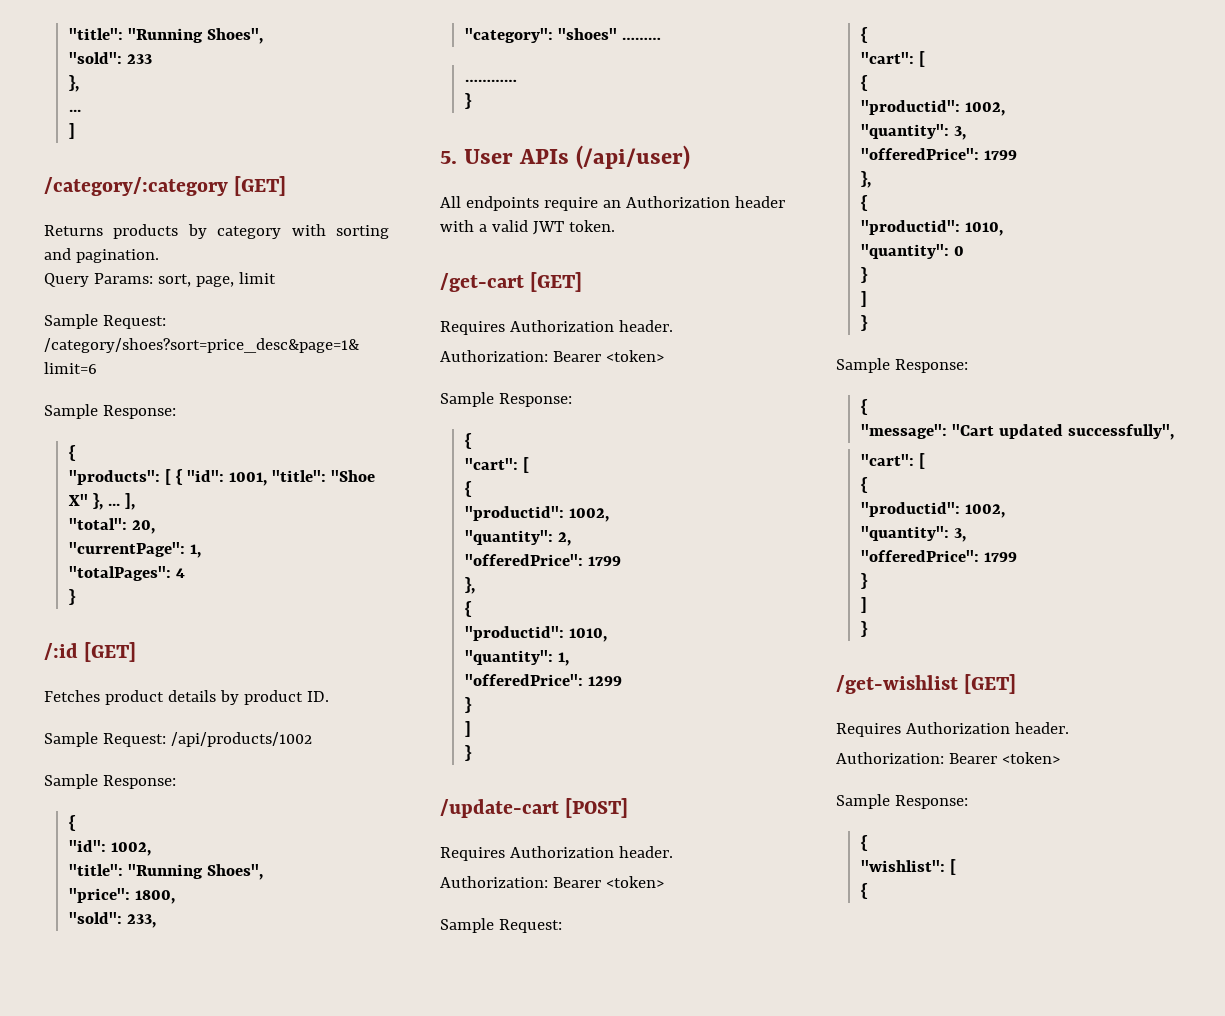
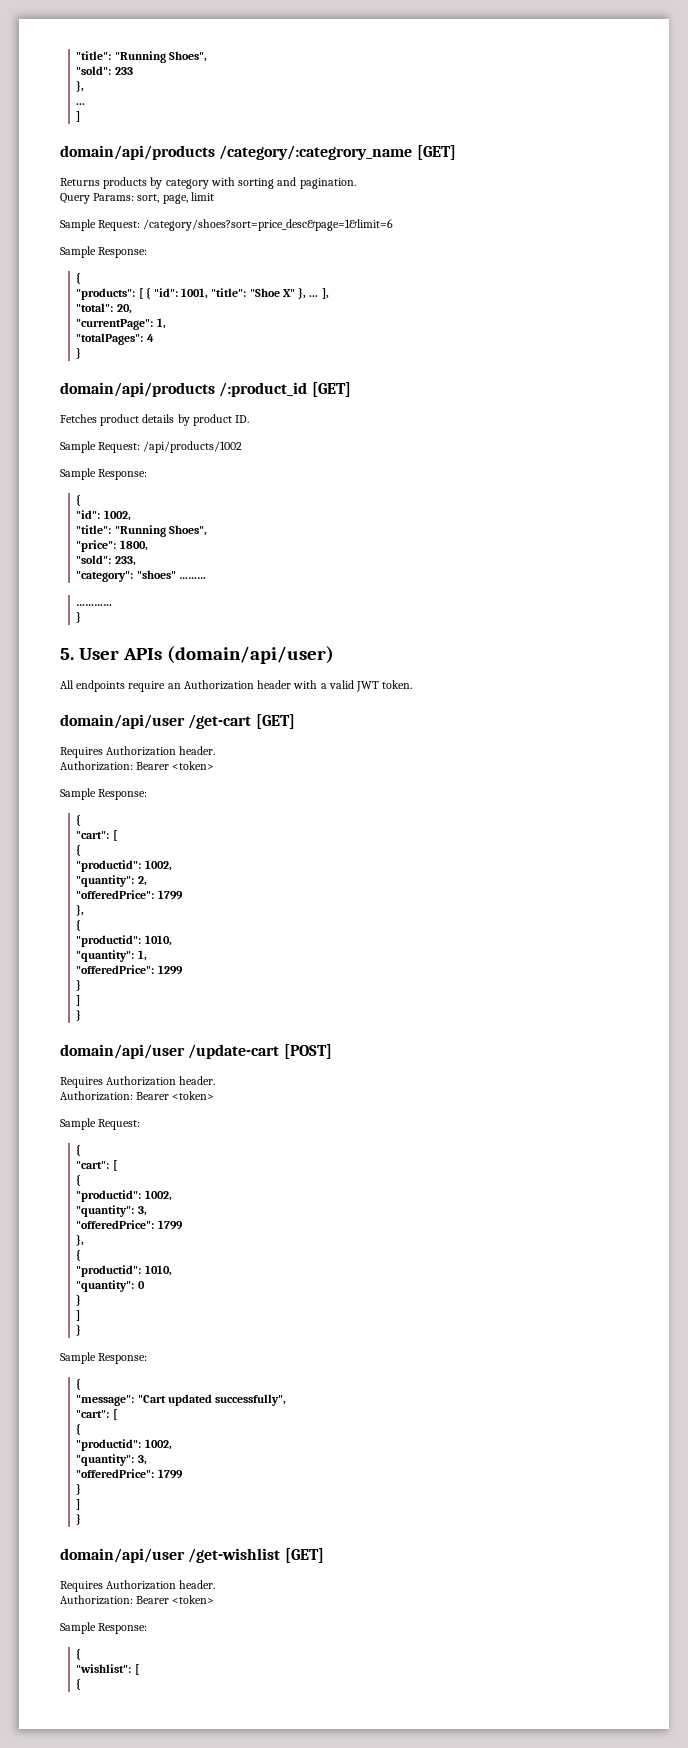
- /category/:category [GET]
+ domain/api/products /category/:categrory_name [GET]
- /:id [GET]
+ domain/api/products /:product_id [GET]
- 5. User APIs (/api/user)
+ 5. User APIs (domain/api/user)
- /get-cart [GET]
+ domain/api/user /get-cart [GET]
- /update-cart [POST]
+ domain/api/user /update-cart [POST]
- /get-wishlist [GET]
+ domain/api/user /get-wishlist [GET]

